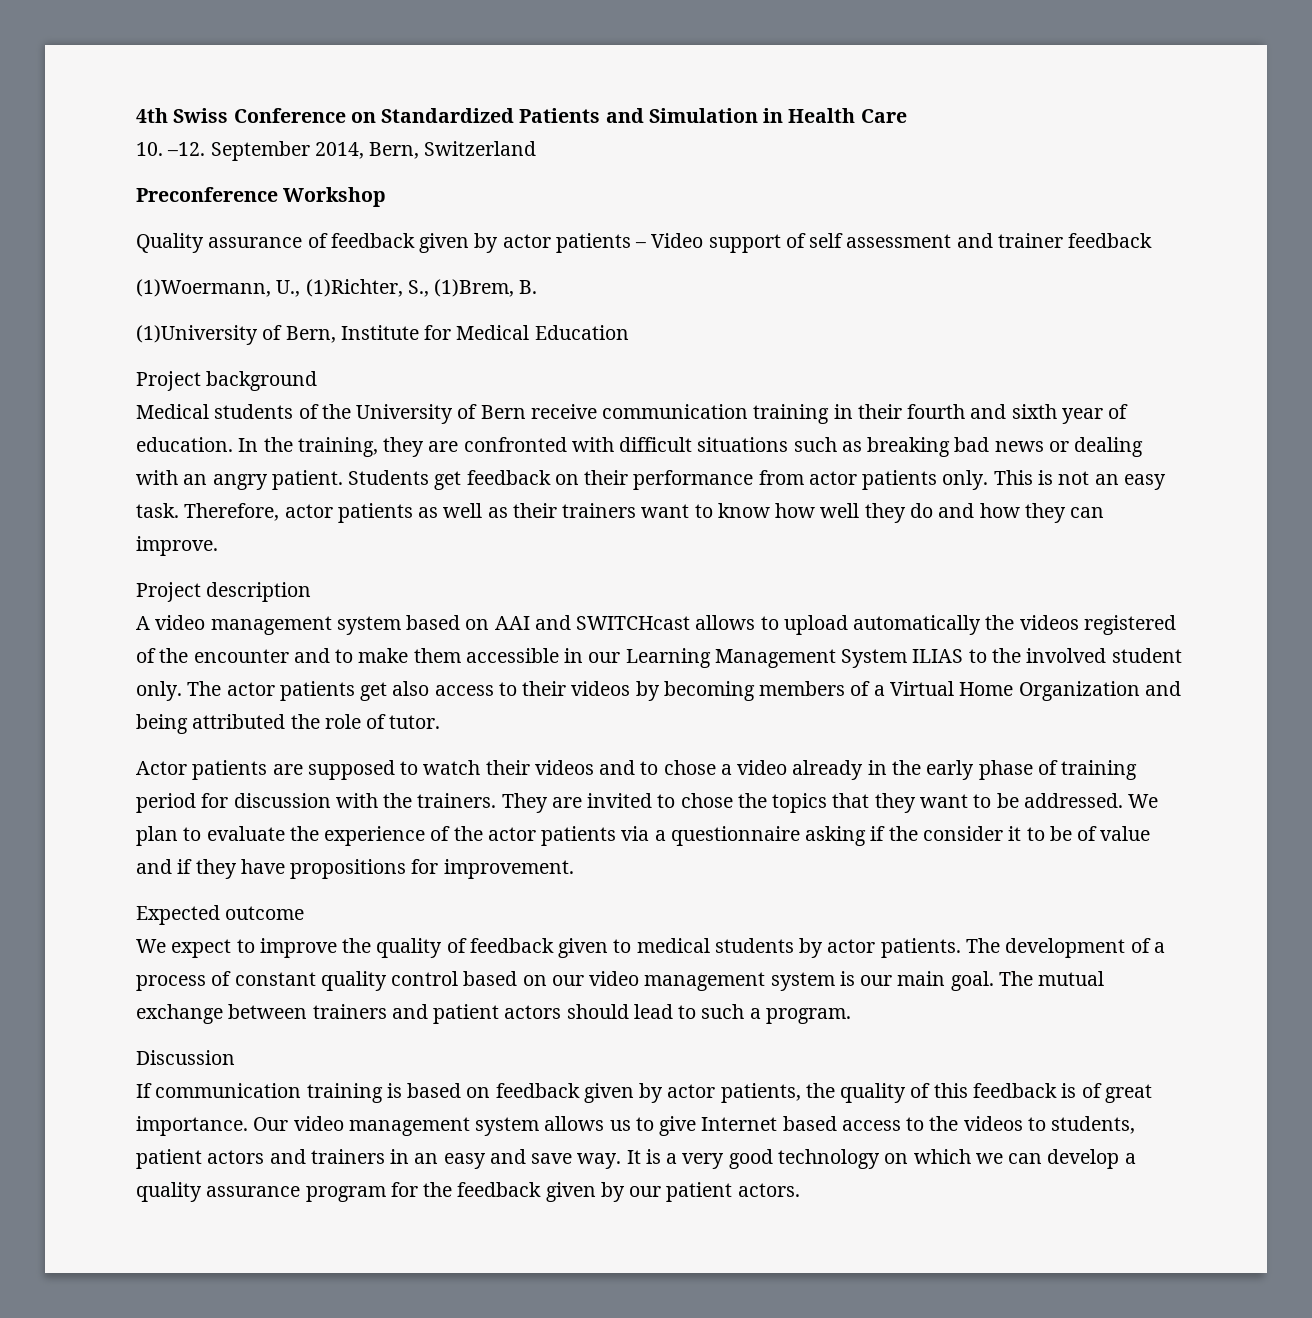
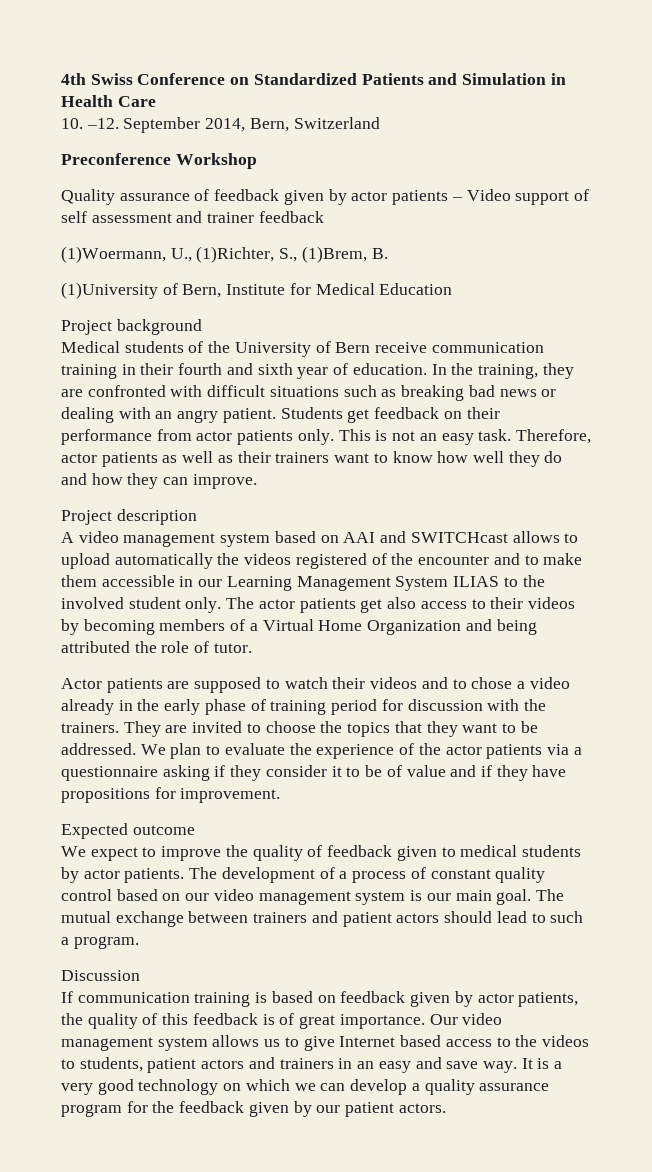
- They are invited to chose the topics that they want to be addressed.
+ They are invited to choose the topics that they want to be addressed.
- We plan to evaluate the experience of the actor patients via a questionnaire asking if the consider it to be of value and if they have propositions for improvement.
+ We plan to evaluate the experience of the actor patients via a questionnaire asking if they consider it to be of value and if they have propositions for improvement.

